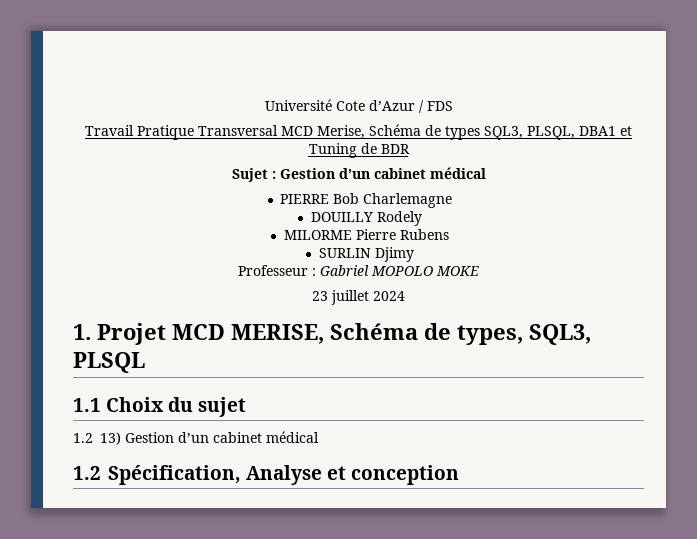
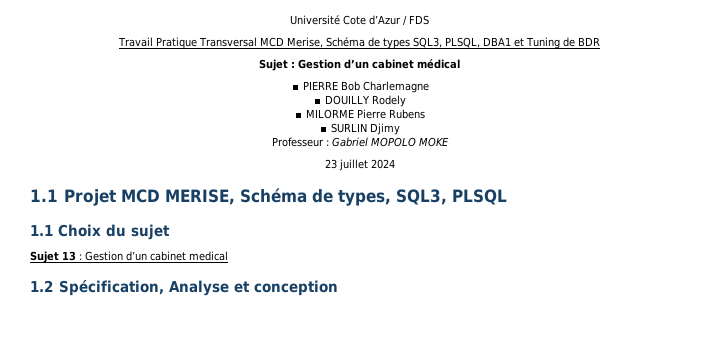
- 1. Projet MCD MERISE, Schéma de types, SQL3, PLSQL
+ 1.1 Projet MCD MERISE, Schéma de types, SQL3, PLSQL
- 1.2 13) Gestion d’un cabinet médical
+ Sujet 13 : Gestion d’un cabinet medical

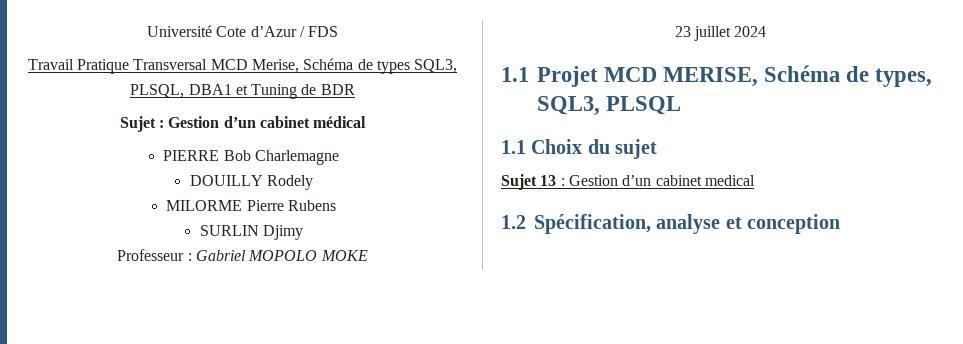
- 1.2 Spécification, Analyse et conception
+ 1.2 Spécification, analyse et conception

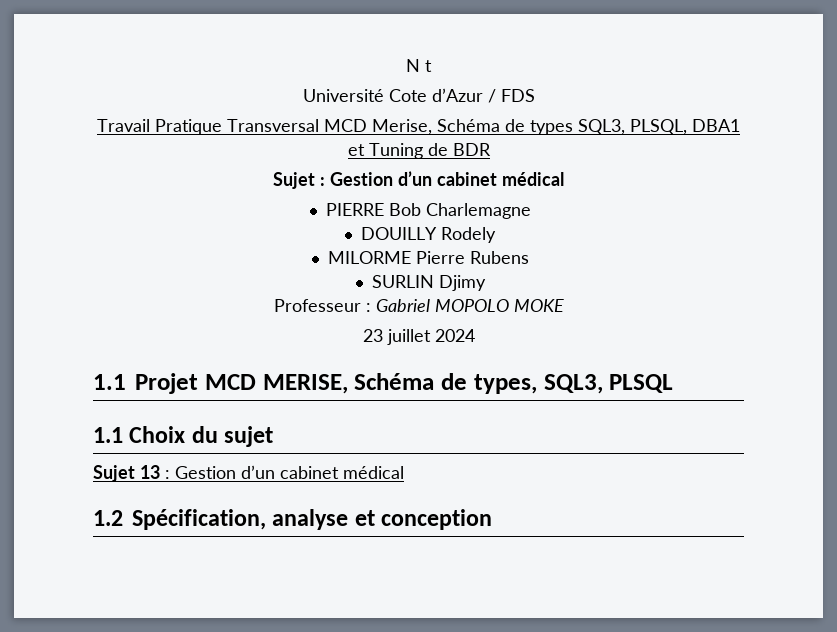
+ N t
- Sujet 13 : Gestion d’un cabinet medical
+ Sujet 13 : Gestion d’un cabinet médical

